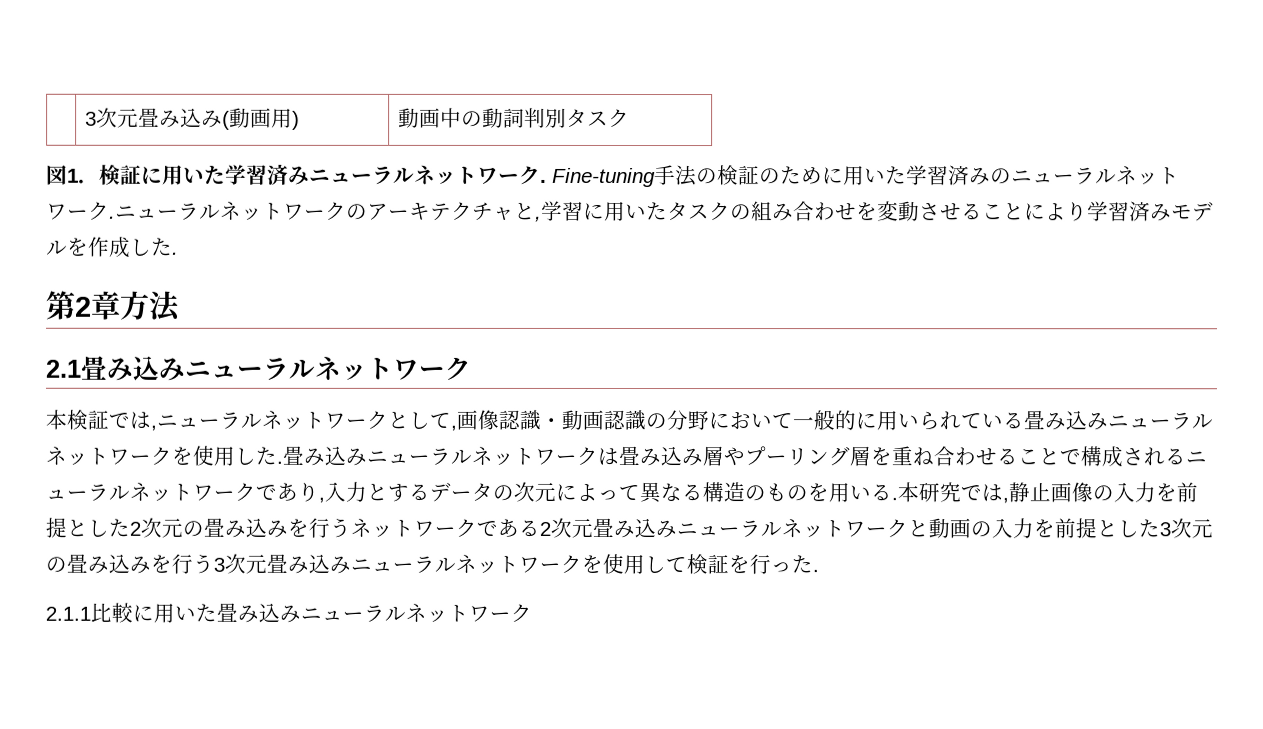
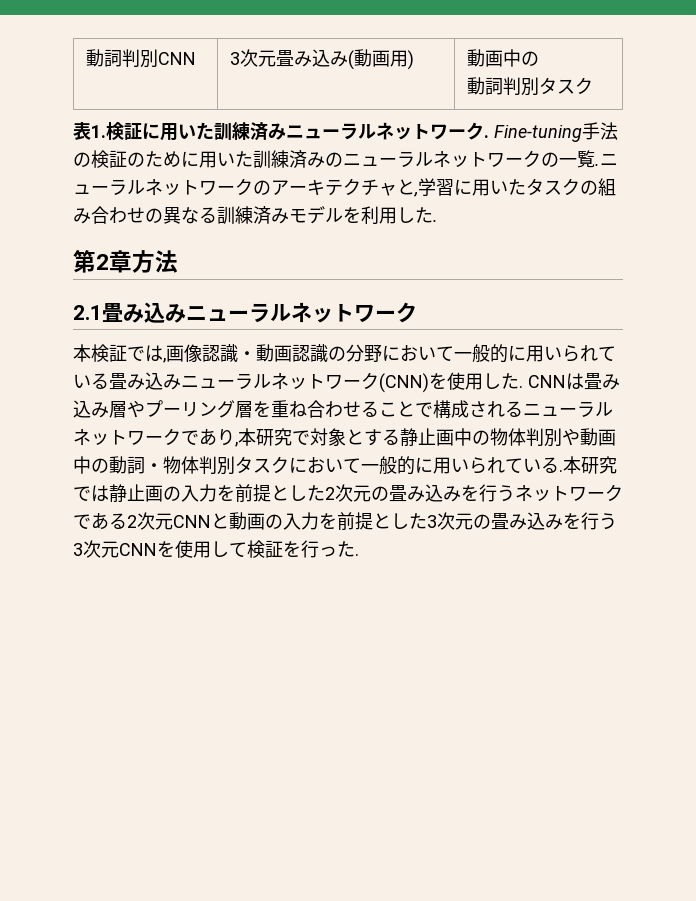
- | 3次元畳み込み(動画用) | 動画中の動詞判別タスク
+ 動詞判別CNN | 3次元畳み込み(動画用) | 動画中の
+ 動詞判別タスク
- 図1．検証に用いた学習済みニューラルネットワーク.
+ 表1.検証に用いた訓練済みニューラルネットワーク.
- Fine-tuning手法の検証のために用いた学習済みのニューラルネットワーク.
+ Fine-tuning手法の検証のために用いた訓練済みのニューラルネットワークの一覧.
- ニューラルネットワークのアーキテクチャと,学習に用いたタスクの組み合わせを変動させることにより学習済みモデルを作成した.
+ ニューラルネットワークのアーキテクチャと,学習に用いたタスクの組み合わせの異なる訓練済みモデルを利用した.
- 本検証では,ニューラルネットワークとして,画像認識・動画認識の分野において一般的に用いられている畳み込みニューラルネットワークを使用した.
+ 本検証では,画像認識・動画認識の分野において一般的に用いられている畳み込みニューラルネットワーク(CNN)を使用した.
- 畳み込みニューラルネットワークは畳み込み層やプーリング層を重ね合わせることで構成されるニューラルネットワークであり,入力とするデータの次元によって異なる構造のものを用いる.
+ CNNは畳み込み層やプーリング層を重ね合わせることで構成されるニューラルネットワークであり,本研究で対象とする静止画中の物体判別や動画中の動詞・物体判別タスクにおいて一般的に用いられている.
- 本研究では,静止画像の入力を前提とした2次元の畳み込みを行うネットワークである2次元畳み込みニューラルネットワークと動画の入力を前提とした3次元の畳み込みを行う3次元畳み込みニューラルネットワークを使用して検証を行った.
+ 本研究では静止画の入力を前提とした2次元の畳み込みを行うネットワークである2次元CNNと動画の入力を前提とした3次元の畳み込みを行う3次元CNNを使用して検証を行った.
- 2.1.1比較に用いた畳み込みニューラルネットワーク

